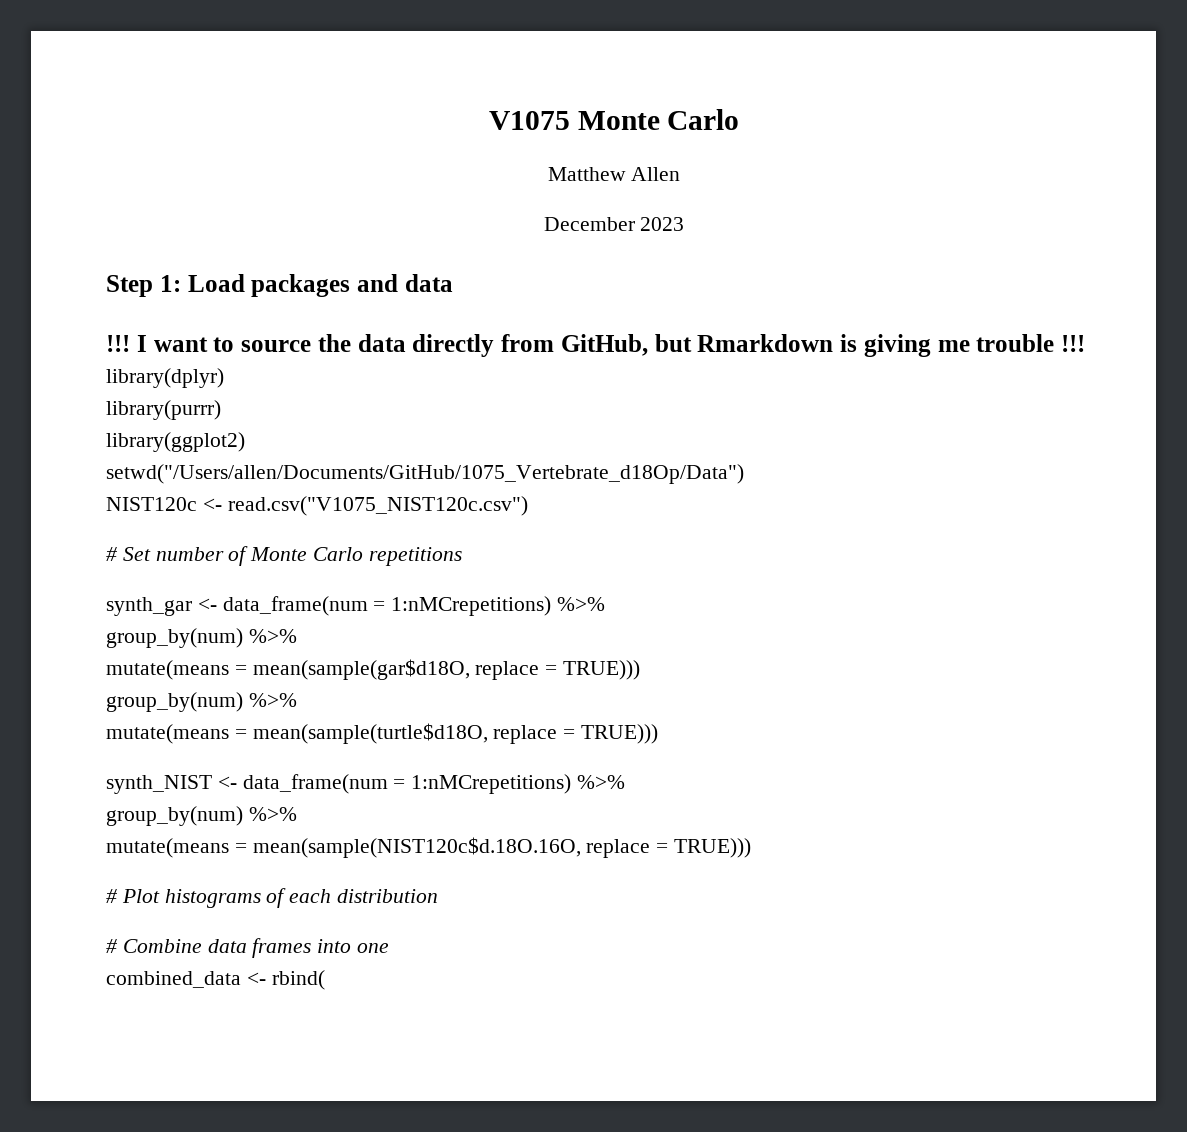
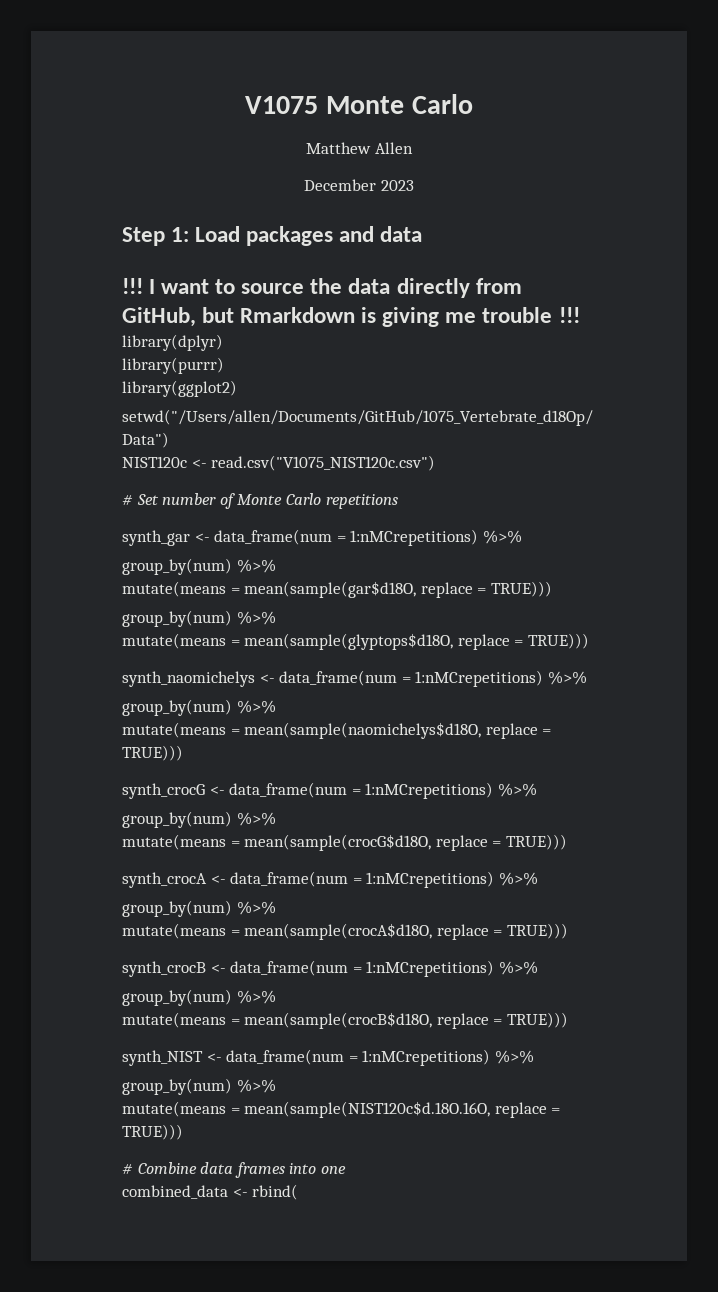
- mutate(means = mean(sample(turtle$d18O, replace = TRUE)))
+ mutate(means = mean(sample(glyptops$d18O, replace = TRUE)))
+ synth_naomichelys <- data_frame(num = 1:nMCrepetitions) %>%
+ group_by(num) %>%
+ mutate(means = mean(sample(naomichelys$d18O, replace = TRUE)))
+ synth_crocG <- data_frame(num = 1:nMCrepetitions) %>%
+ group_by(num) %>%
+ mutate(means = mean(sample(crocG$d18O, replace = TRUE)))
+ synth_crocA <- data_frame(num = 1:nMCrepetitions) %>%
+ group_by(num) %>%
+ mutate(means = mean(sample(crocA$d18O, replace = TRUE)))
+ synth_crocB <- data_frame(num = 1:nMCrepetitions) %>%
+ group_by(num) %>%
+ mutate(means = mean(sample(crocB$d18O, replace = TRUE)))
- # Plot histograms of each distribution

